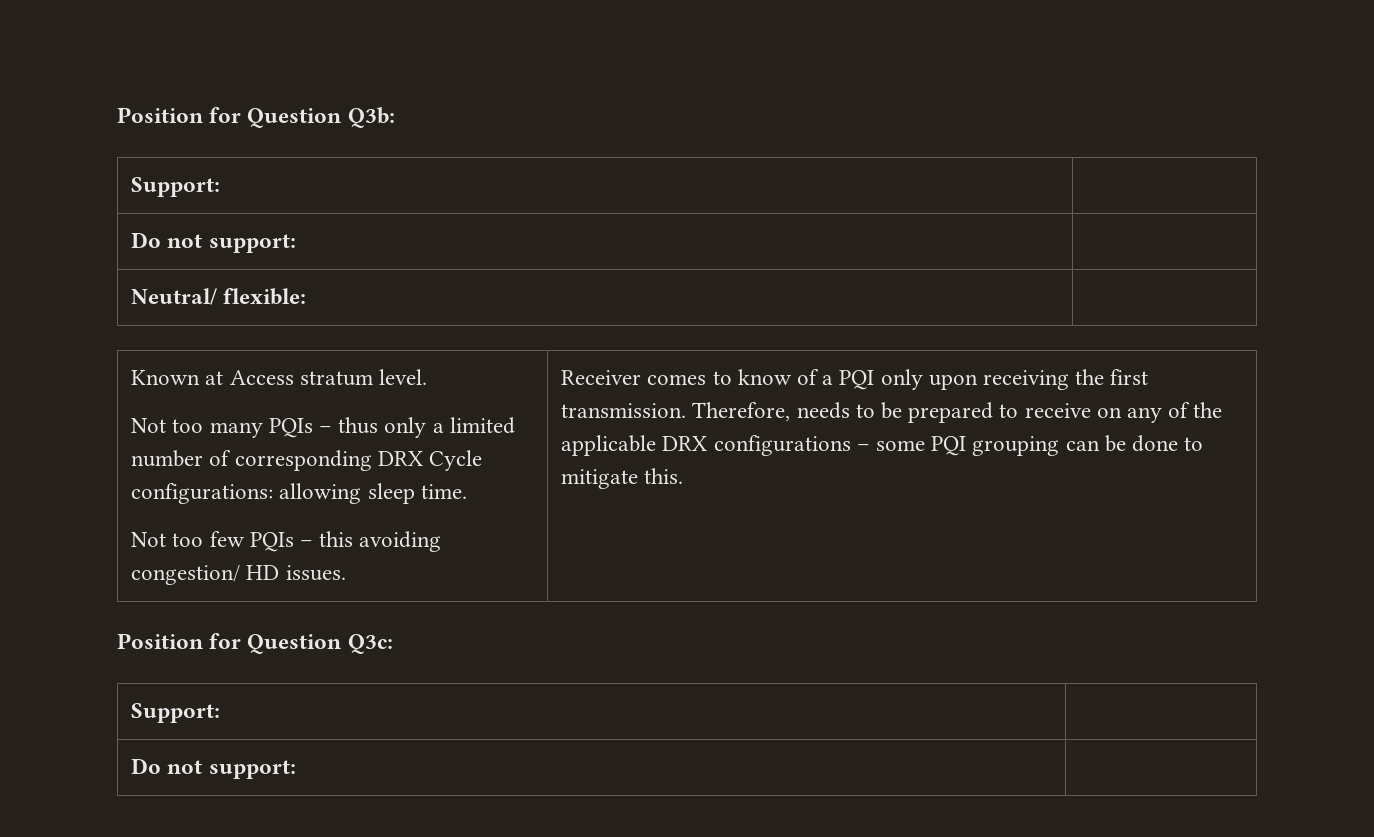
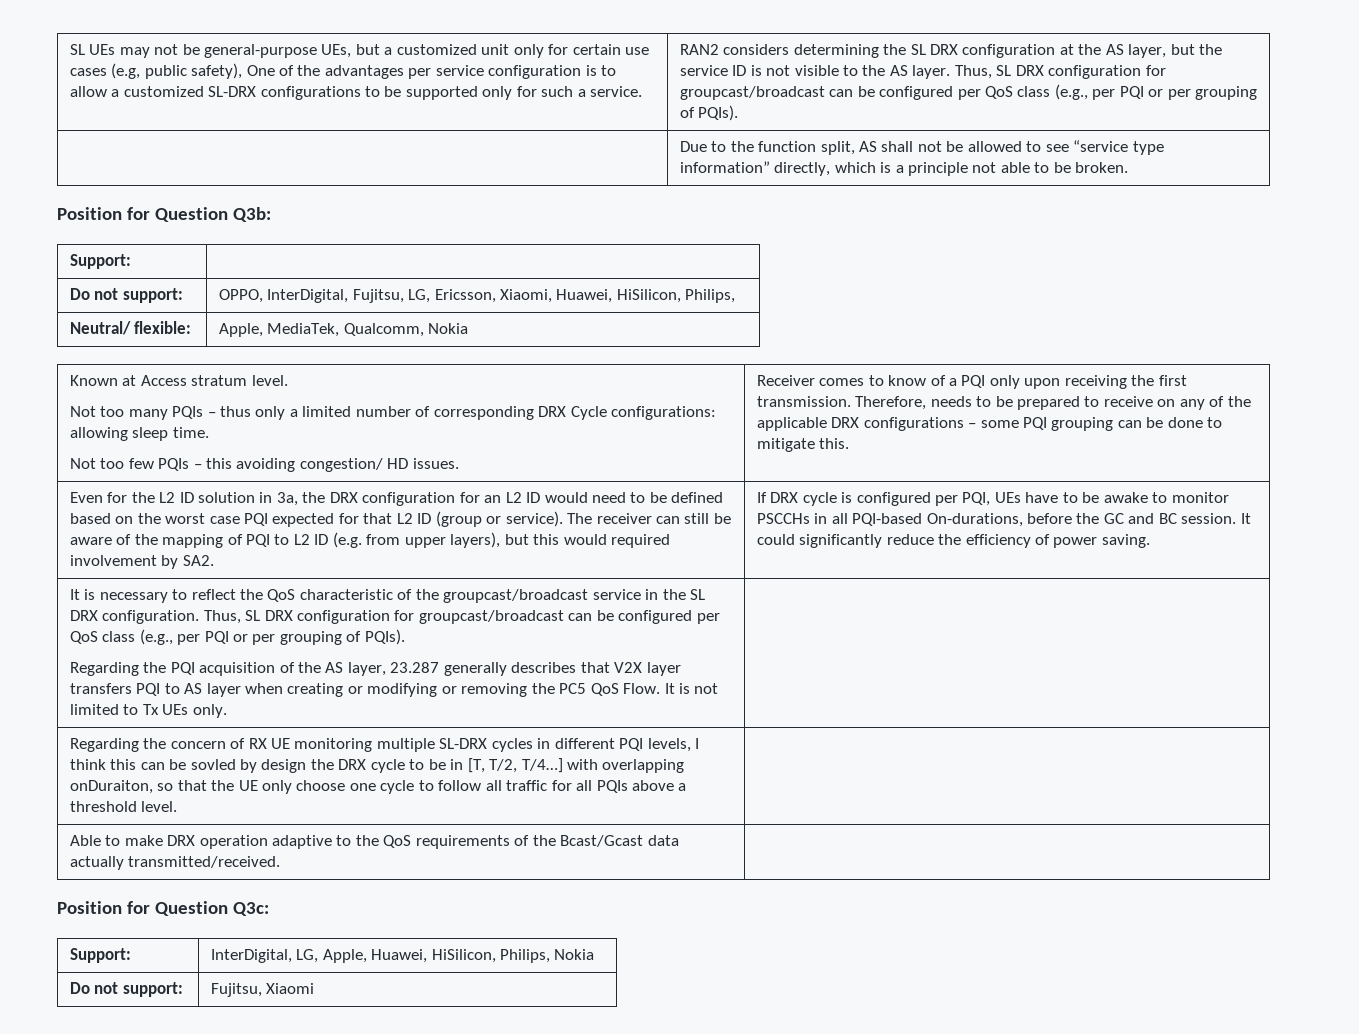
+ SL UEs may not be general-purpose UEs, but a customized unit only for certain use cases (e.g, public safety), One of the advantages per service configuration is to allow a customized SL-DRX configurations to be supported only for such a service. | RAN2 considers determining the SL DRX configuration at the AS layer, but the service ID is not visible to the AS layer. Thus, SL DRX configuration for groupcast/broadcast can be configured per QoS class (e.g., per PQI or per grouping of PQIs).
+ | Due to the function split, AS shall not be allowed to see “service type information” directly, which is a principle not able to be broken.
  Position for Question Q3b:
  Support: |
- Do not support: |
- Neutral/ flexible: |
+ Do not support: | OPPO, InterDigital, Fujitsu, LG, Ericsson, Xiaomi, Huawei, HiSilicon, Philips,
+ Neutral/ flexible: | Apple, MediaTek, Qualcomm, Nokia
+ Even for the L2 ID solution in 3a, the DRX configuration for an L2 ID would need to be defined based on the worst case PQI expected for that L2 ID (group or service). The receiver can still be aware of the mapping of PQI to L2 ID (e.g. from upper layers), but this would required involvement by SA2. | If DRX cycle is configured per PQI, UEs have to be awake to monitor PSCCHs in all PQI-based On-durations, before the GC and BC session. It could significantly reduce the efficiency of power saving.
+ It is necessary to reflect the QoS characteristic of the groupcast/broadcast service in the SL DRX configuration. Thus, SL DRX configuration for groupcast/broadcast can be configured per QoS class (e.g., per PQI or per grouping of PQIs).
+ Regarding the PQI acquisition of the AS layer, 23.287 generally describes that V2X layer transfers PQI to AS layer when creating or modifying or removing the PC5 QoS Flow. It is not limited to Tx UEs only. |
+ Regarding the concern of RX UE monitoring multiple SL-DRX cycles in different PQI levels, I think this can be sovled by design the DRX cycle to be in [T, T/2, T/4…] with overlapping onDuraiton, so that the UE only choose one cycle to follow all traffic for all PQIs above a threshold level. |
+ Able to make DRX operation adaptive to the QoS requirements of the Bcast/Gcast data actually transmitted/received. |
  Position for Question Q3c:
- Support: |
- Do not support: |
+ Support: | InterDigital, LG, Apple, Huawei, HiSilicon, Philips, Nokia
+ Do not support: | Fujitsu, Xiaomi

